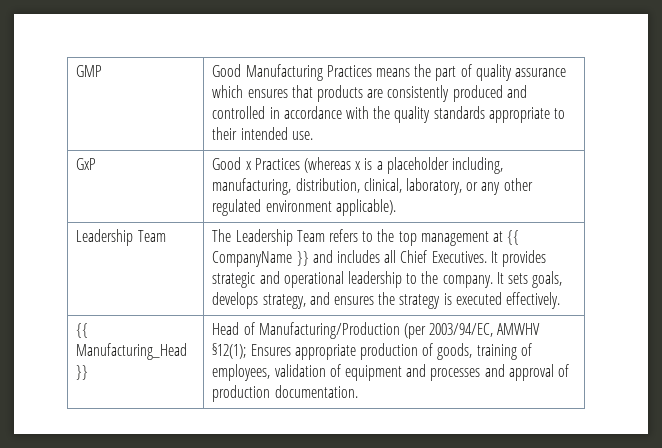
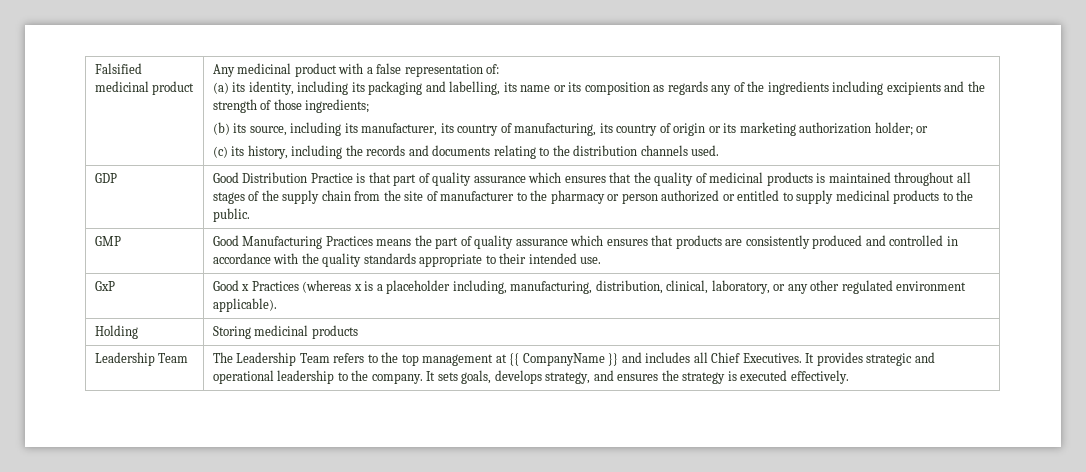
+ Falsified medicinal product | Any medicinal product with a false representation of:
+ (a) its identity, including its packaging and labelling, its name or its composition as regards any of the ingredients including excipients and the strength of those ingredients;
+ (b) its source, including its manufacturer, its country of manufacturing, its country of origin or its marketing authorization holder; or
+ (c) its history, including the records and documents relating to the distribution channels used.
+ GDP | Good Distribution Practice is that part of quality assurance which ensures that the quality of medicinal products is maintained throughout all stages of the supply chain from the site of manufacturer to the pharmacy or person authorized or entitled to supply medicinal products to the public.
+ Holding | Storing medicinal products
- {{ Manufacturing_Head }} | Head of Manufacturing/Production (per 2003/94/EC, AMWHV §12(1); Ensures appropriate production of goods, training of employees, validation of equipment and processes and approval of production documentation.

